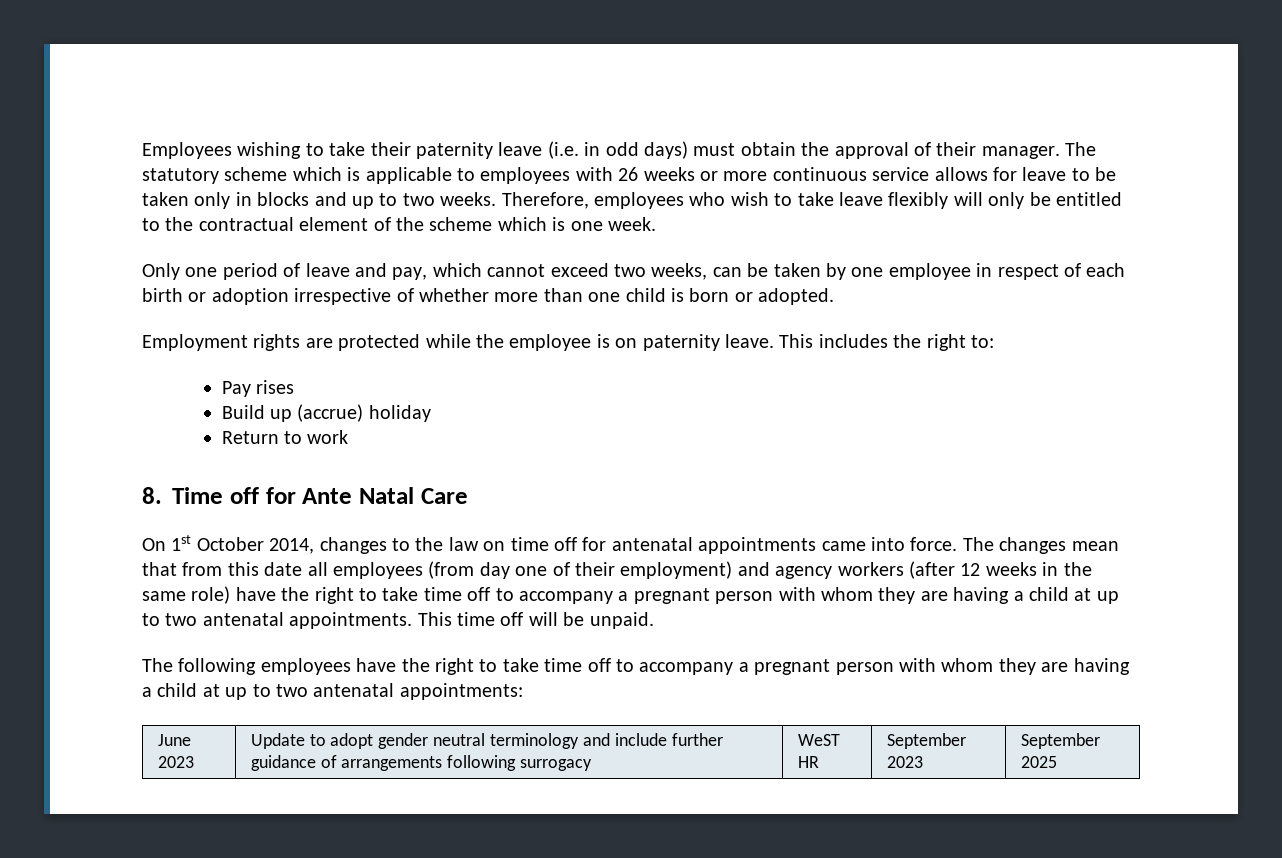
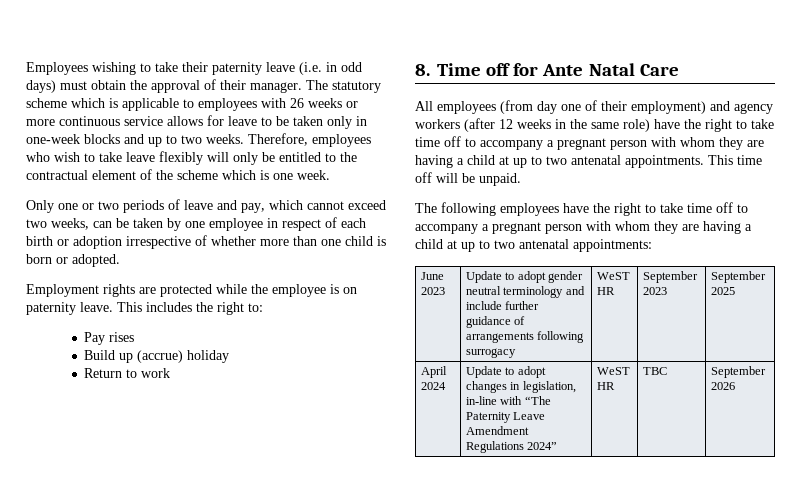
- The statutory scheme which is applicable to employees with 26 weeks or more continuous service allows for leave to be taken only in blocks and up to two weeks.
+ The statutory scheme which is applicable to employees with 26 weeks or more continuous service allows for leave to be taken only in one-week blocks and up to two weeks.
- Only one period of leave and pay, which cannot exceed two weeks, can be taken by one employee in respect of each birth or adoption irrespective of whether more than one child is born or adopted.
+ Only one or two periods of leave and pay, which cannot exceed two weeks, can be taken by one employee in respect of each birth or adoption irrespective of whether more than one child is born or adopted.
- On 1st October 2014, changes to the law on time off for antenatal appointments came into force. The changes mean that from this date all employees (from day one of their employment) and agency workers (after 12 weeks in the same role) have the right to take time off to accompany a pregnant person with whom they are having a child at up to two antenatal appointments.
+ All employees (from day one of their employment) and agency workers (after 12 weeks in the same role) have the right to take time off to accompany a pregnant person with whom they are having a child at up to two antenatal appointments.
+ April 2024 | Update to adopt changes in legislation, in-line with “The Paternity Leave Amendment Regulations 2024” | WeST HR | TBC | September 2026

